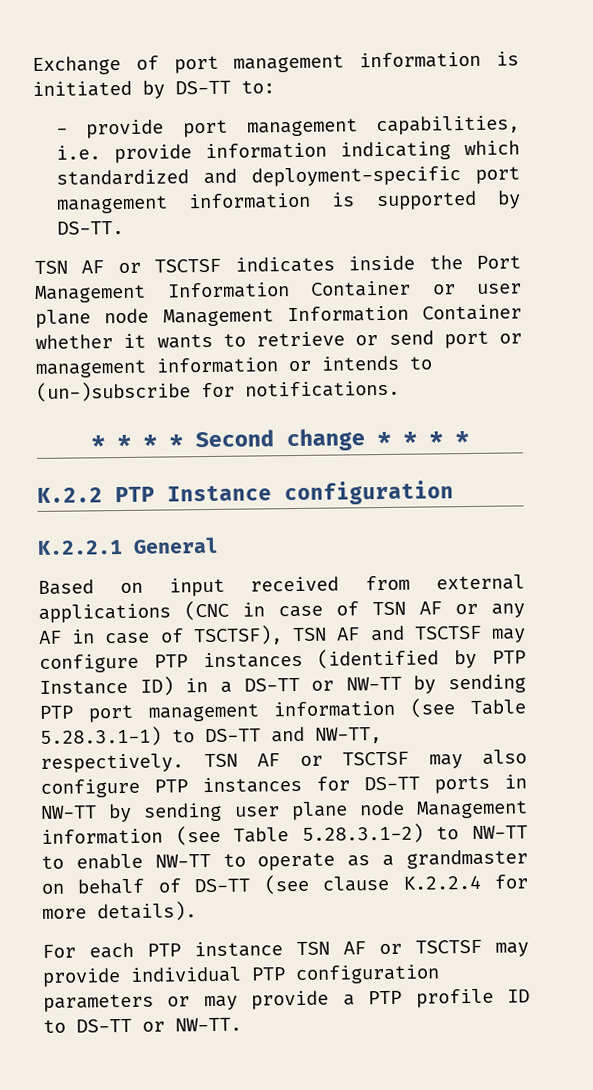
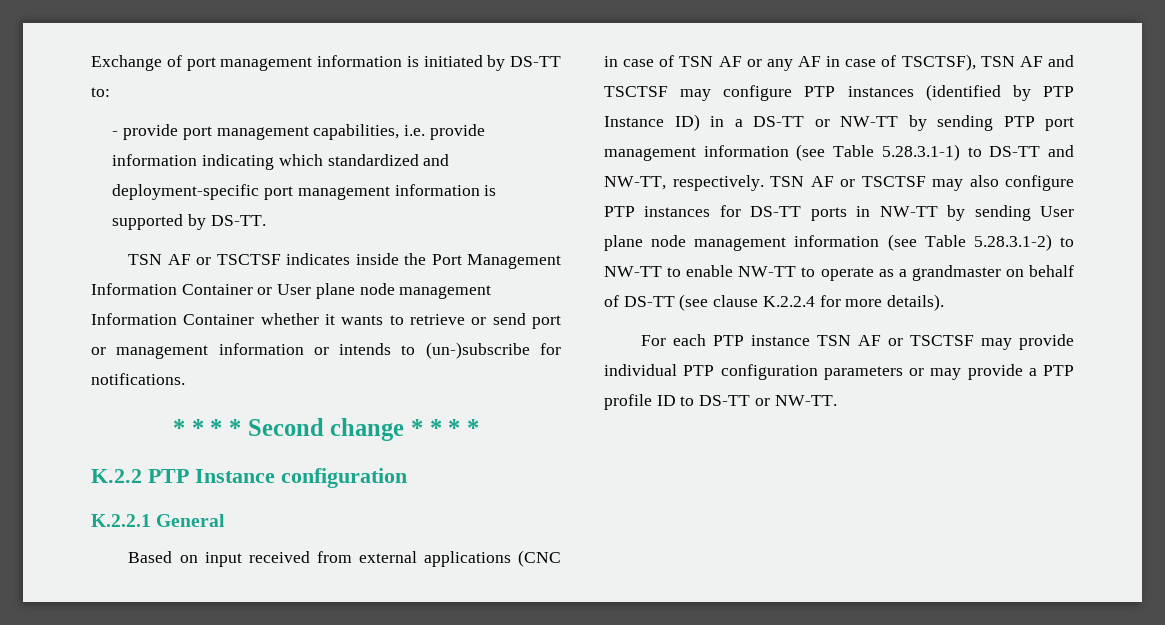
- TSN AF or TSCTSF indicates inside the Port Management Information Container or user plane node Management Information Container whether it wants to retrieve or send port or management information or intends to (un-)subscribe for notifications.
+ TSN AF or TSCTSF indicates inside the Port Management Information Container or User plane node management Information Container whether it wants to retrieve or send port or management information or intends to (un-)subscribe for notifications.
- TSN AF or TSCTSF may also configure PTP instances for DS-TT ports in NW-TT by sending user plane node Management information (see Table 5.28.3.1-2) to NW-TT to enable NW-TT to operate as a grandmaster on behalf of DS-TT (see clause K.2.2.4 for more details).
+ TSN AF or TSCTSF may also configure PTP instances for DS-TT ports in NW-TT by sending User plane node management information (see Table 5.28.3.1-2) to NW-TT to enable NW-TT to operate as a grandmaster on behalf of DS-TT (see clause K.2.2.4 for more details).

